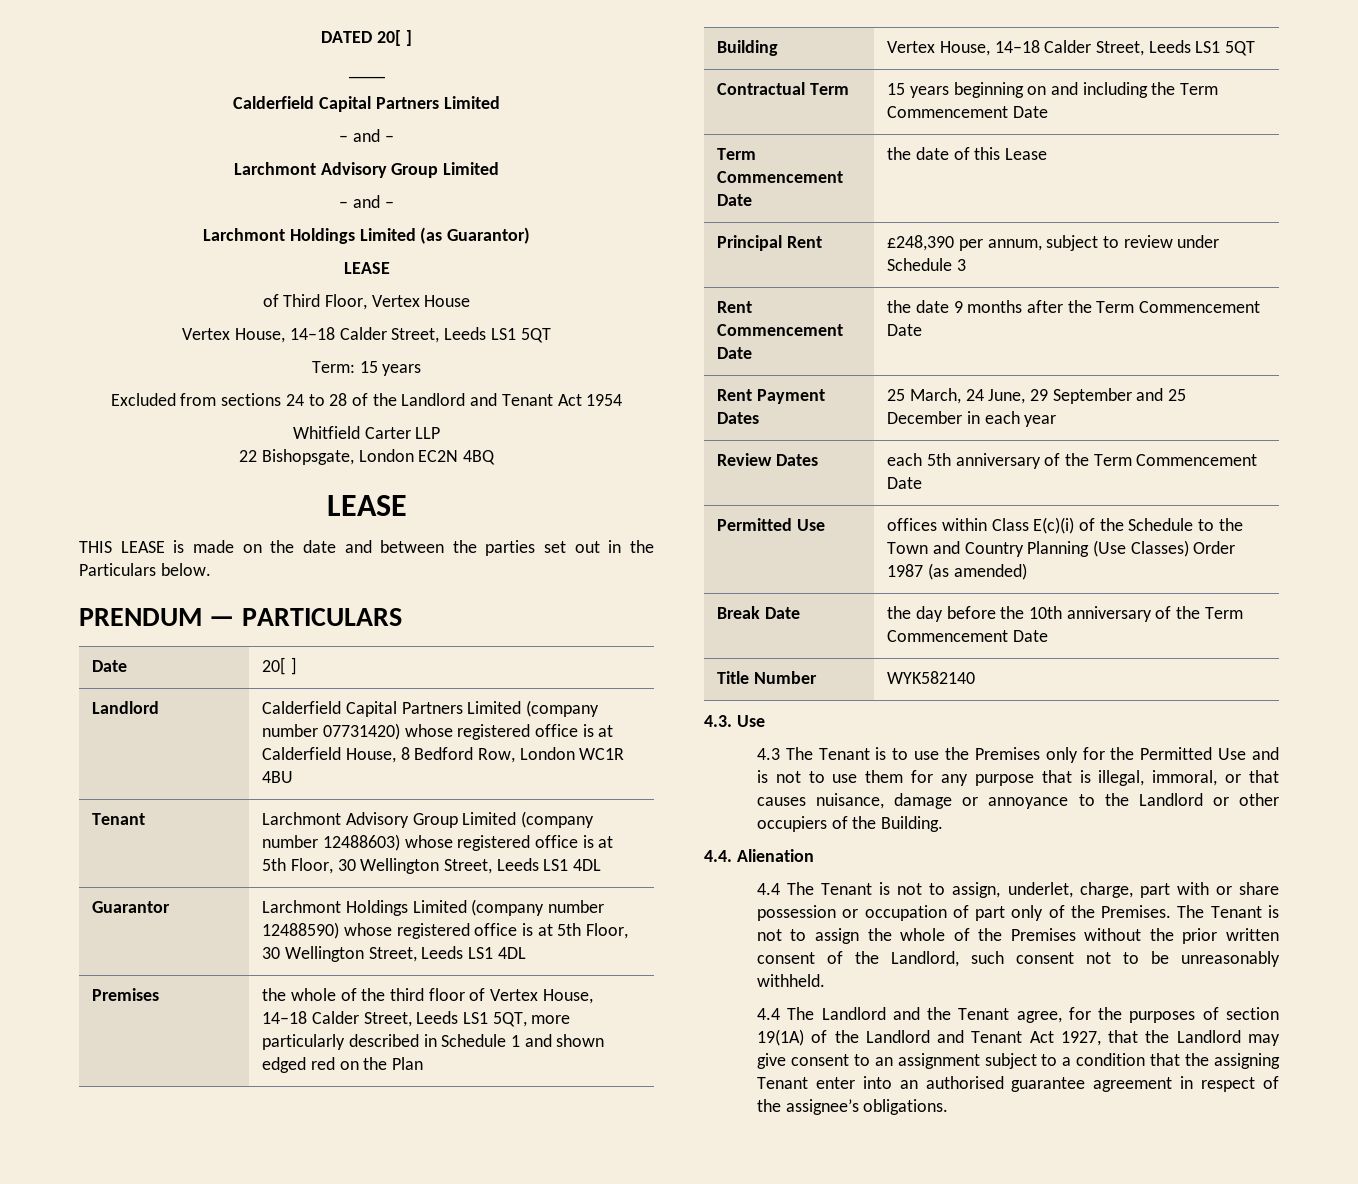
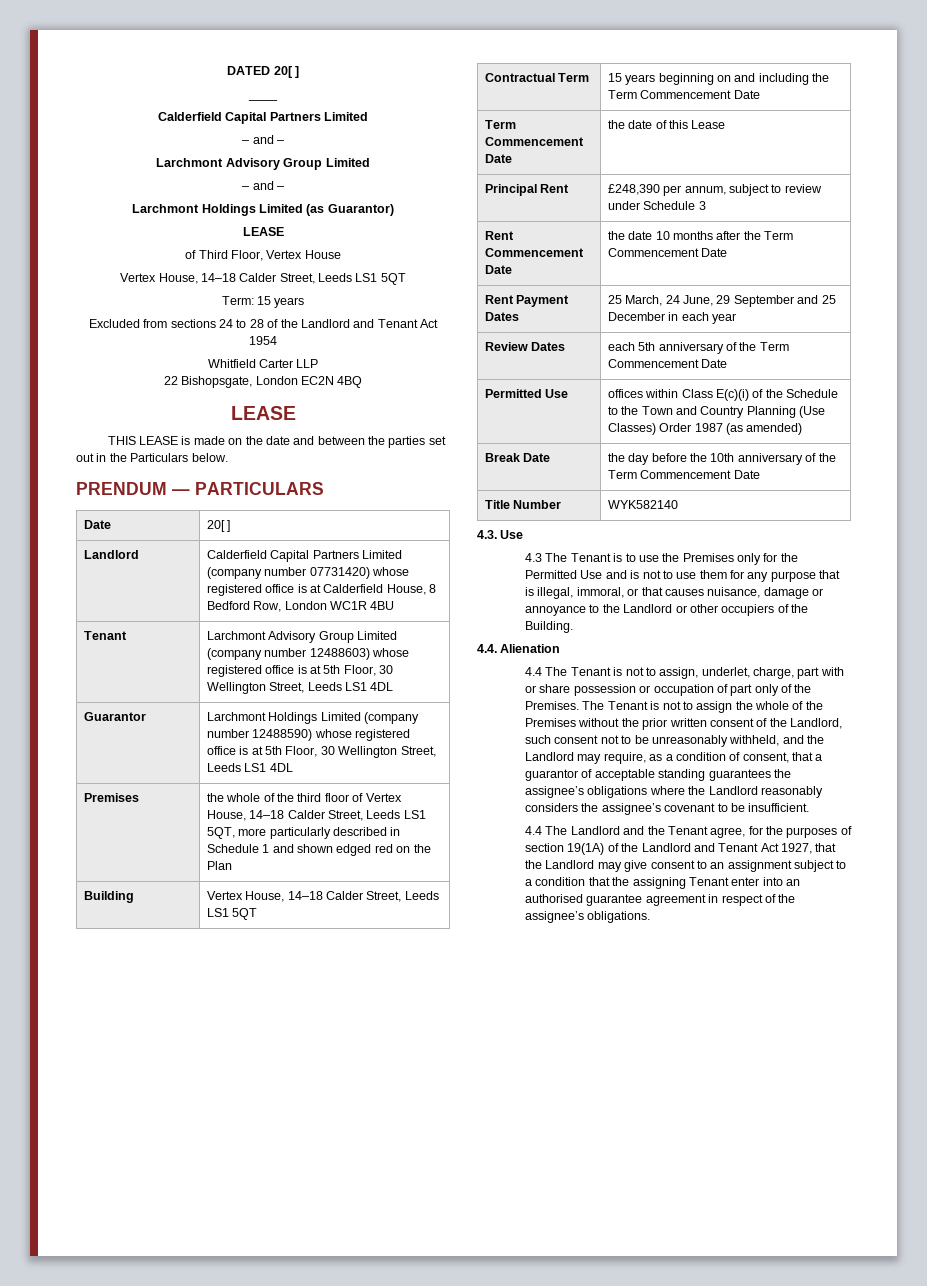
- Rent Commencement Date | the date 9 months after the Term Commencement Date
+ Rent Commencement Date | the date 10 months after the Term Commencement Date
- The Tenant is not to assign the whole of the Premises without the prior written consent of the Landlord, such consent not to be unreasonably withheld.
+ The Tenant is not to assign the whole of the Premises without the prior written consent of the Landlord, such consent not to be unreasonably withheld, and the Landlord may require, as a condition of consent, that a guarantor of acceptable standing guarantees the assignee’s obligations where the Landlord reasonably considers the assignee’s covenant to be insufficient.

